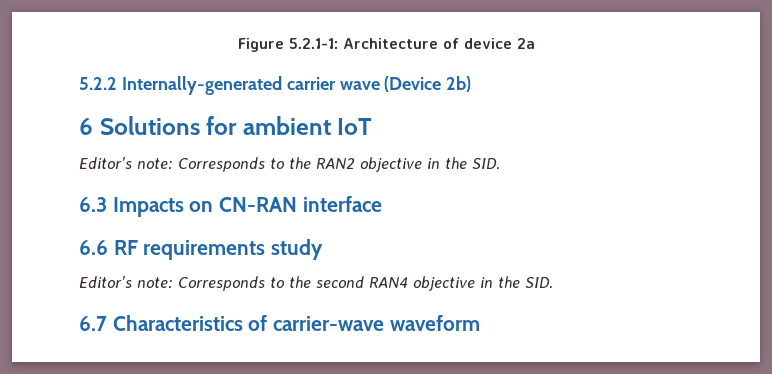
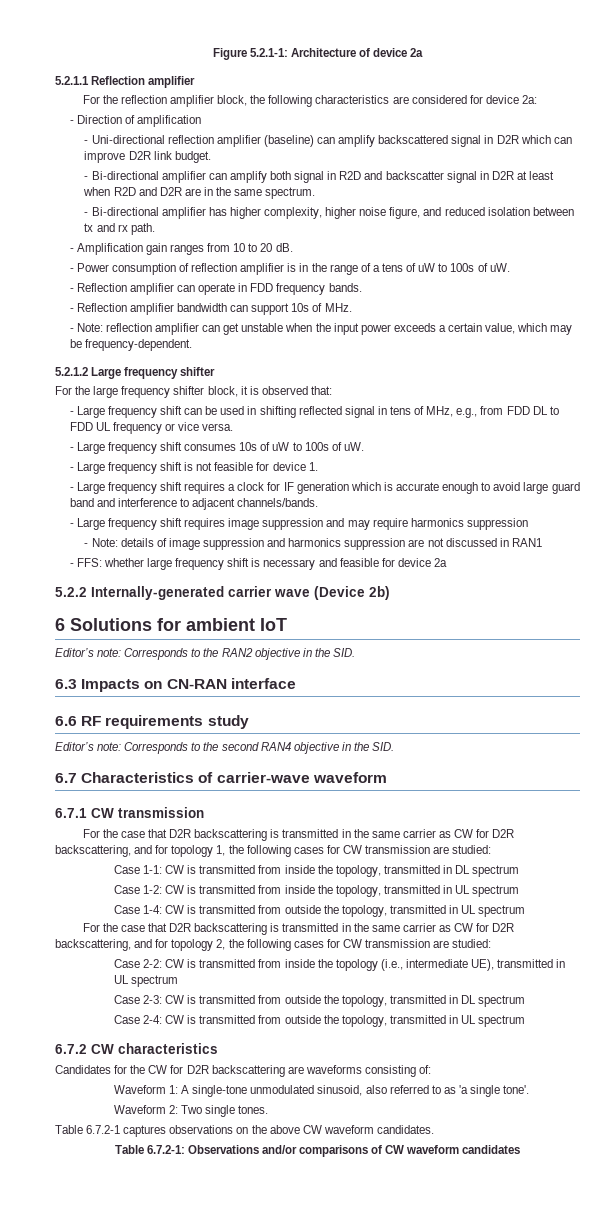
+ 5.2.1.1 Reflection amplifier
+ For the reflection amplifier block, the following characteristics are considered for device 2a:
+ - Direction of amplification
+ - Uni-directional reflection amplifier (baseline) can amplify backscattered signal in D2R which can improve D2R link budget.
+ - Bi-directional amplifier can amplify both signal in R2D and backscatter signal in D2R at least when R2D and D2R are in the same spectrum.
+ - Bi-directional amplifier has higher complexity, higher noise figure, and reduced isolation between tx and rx path.
+ - Amplification gain ranges from 10 to 20 dB.
+ - Power consumption of reflection amplifier is in the range of a tens of uW to 100s of uW.
+ - Reflection amplifier can operate in FDD frequency bands.
+ - Reflection amplifier bandwidth can support 10s of MHz.
+ - Note: reflection amplifier can get unstable when the input power exceeds a certain value, which may be frequency-dependent.
+ 5.2.1.2 Large frequency shifter
+ For the large frequency shifter block, it is observed that:
+ - Large frequency shift can be used in shifting reflected signal in tens of MHz, e.g., from FDD DL to FDD UL frequency or vice versa.
+ - Large frequency shift consumes 10s of uW to 100s of uW.
+ - Large frequency shift is not feasible for device 1.
+ - Large frequency shift requires a clock for IF generation which is accurate enough to avoid large guard band and interference to adjacent channels/bands.
+ - Large frequency shift requires image suppression and may require harmonics suppression
+ - Note: details of image suppression and harmonics suppression are not discussed in RAN1
+ - FFS: whether large frequency shift is necessary and feasible for device 2a
+ 6.7.1 CW transmission
+ For the case that D2R backscattering is transmitted in the same carrier as CW for D2R backscattering, and for topology 1, the following cases for CW transmission are studied:
+ Case 1-1: CW is transmitted from inside the topology, transmitted in DL spectrum
+ Case 1-2: CW is transmitted from inside the topology, transmitted in UL spectrum
+ Case 1-4: CW is transmitted from outside the topology, transmitted in UL spectrum
+ For the case that D2R backscattering is transmitted in the same carrier as CW for D2R backscattering, and for topology 2, the following cases for CW transmission are studied:
+ Case 2-2: CW is transmitted from inside the topology (i.e., intermediate UE), transmitted in UL spectrum
+ Case 2-3: CW is transmitted from outside the topology, transmitted in DL spectrum
+ Case 2-4: CW is transmitted from outside the topology, transmitted in UL spectrum
+ 6.7.2 CW characteristics
+ Candidates for the CW for D2R backscattering are waveforms consisting of:
+ Waveform 1: A single-tone unmodulated sinusoid, also referred to as 'a single tone'.
+ Waveform 2: Two single tones.
+ Table 6.7.2-1 captures observations on the above CW waveform candidates.
+ Table 6.7.2-1: Observations and/or comparisons of CW waveform candidates

